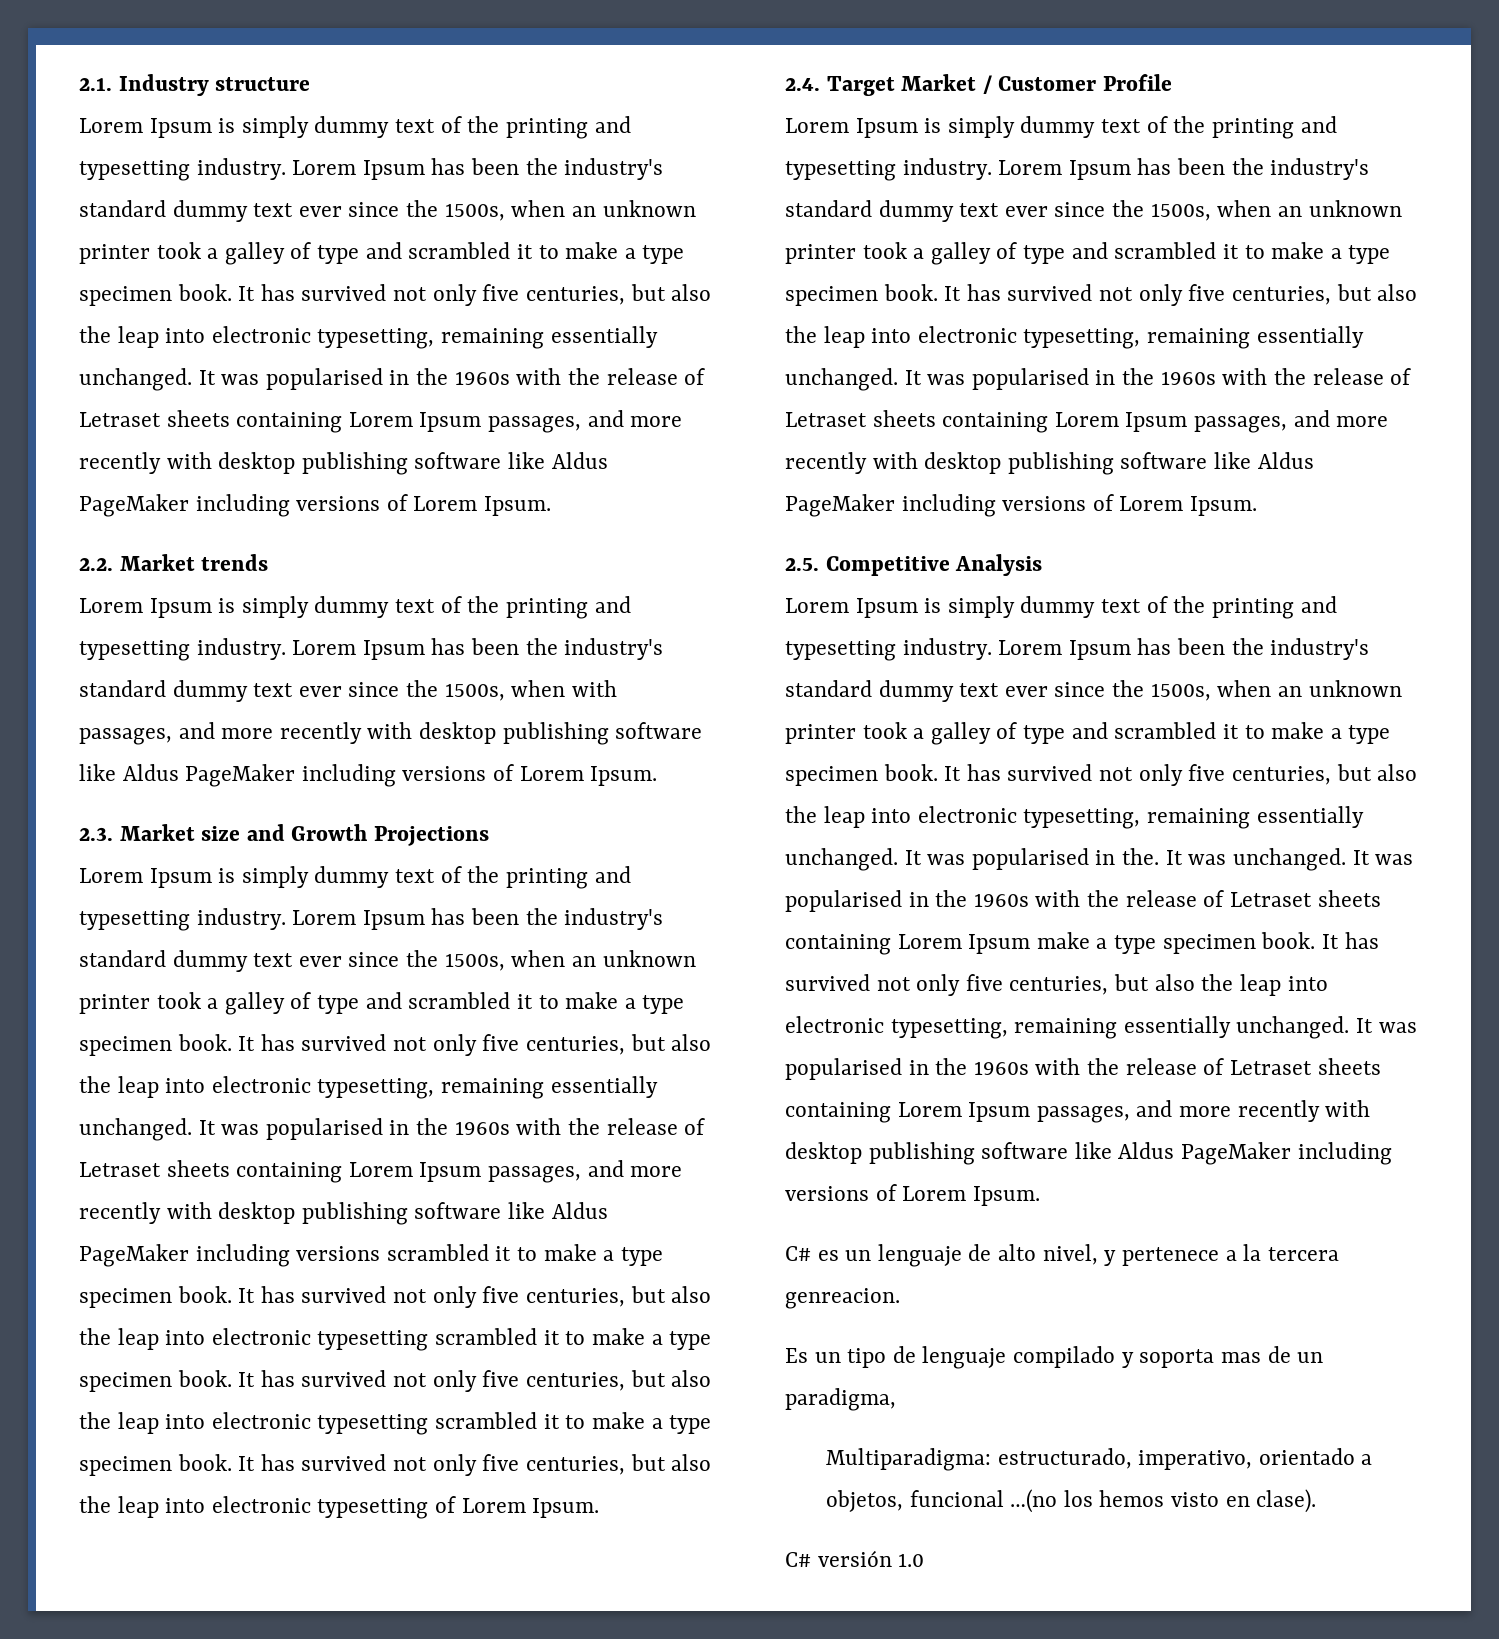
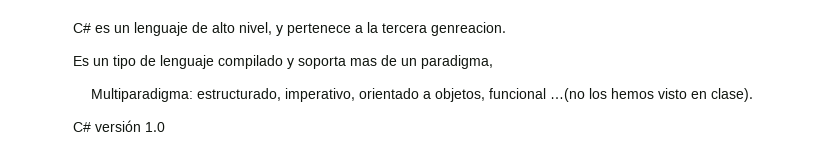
- 2.1. Industry structure
- Lorem Ipsum is simply dummy text of the printing and typesetting industry. Lorem Ipsum has been the industry's standard dummy text ever since the 1500s, when an unknown printer took a galley of type and scrambled it to make a type specimen book. It has survived not only five centuries, but also the leap into electronic typesetting, remaining essentially unchanged. It was popularised in the 1960s with the release of Letraset sheets containing Lorem Ipsum passages, and more recently with desktop publishing software like Aldus PageMaker including versions of Lorem Ipsum.
- 2.2. Market trends
- Lorem Ipsum is simply dummy text of the printing and typesetting industry. Lorem Ipsum has been the industry's standard dummy text ever since the 1500s, when with passages, and more recently with desktop publishing software like Aldus PageMaker including versions of Lorem Ipsum.
- 2.3. Market size and Growth Projections
- Lorem Ipsum is simply dummy text of the printing and typesetting industry. Lorem Ipsum has been the industry's standard dummy text ever since the 1500s, when an unknown printer took a galley of type and scrambled it to make a type specimen book. It has survived not only five centuries, but also the leap into electronic typesetting, remaining essentially unchanged. It was popularised in the 1960s with the release of Letraset sheets containing Lorem Ipsum passages, and more recently with desktop publishing software like Aldus PageMaker including versions scrambled it to make a type specimen book. It has survived not only five centuries, but also the leap into electronic typesetting scrambled it to make a type specimen book. It has survived not only five centuries, but also the leap into electronic typesetting scrambled it to make a type specimen book. It has survived not only five centuries, but also the leap into electronic typesetting of Lorem Ipsum.
- 2.4. Target Market / Customer Profile
- Lorem Ipsum is simply dummy text of the printing and typesetting industry. Lorem Ipsum has been the industry's standard dummy text ever since the 1500s, when an unknown printer took a galley of type and scrambled it to make a type specimen book. It has survived not only five centuries, but also the leap into electronic typesetting, remaining essentially unchanged. It was popularised in the 1960s with the release of Letraset sheets containing Lorem Ipsum passages, and more recently with desktop publishing software like Aldus PageMaker including versions of Lorem Ipsum.
- 2.5. Competitive Analysis
- Lorem Ipsum is simply dummy text of the printing and typesetting industry. Lorem Ipsum has been the industry's standard dummy text ever since the 1500s, when an unknown printer took a galley of type and scrambled it to make a type specimen book. It has survived not only five centuries, but also the leap into electronic typesetting, remaining essentially unchanged. It was popularised in the. It was unchanged. It was popularised in the 1960s with the release of Letraset sheets containing Lorem Ipsum make a type specimen book. It has survived not only five centuries, but also the leap into electronic typesetting, remaining essentially unchanged. It was popularised in the 1960s with the release of Letraset sheets containing Lorem Ipsum passages, and more recently with desktop publishing software like Aldus PageMaker including versions of Lorem Ipsum.

